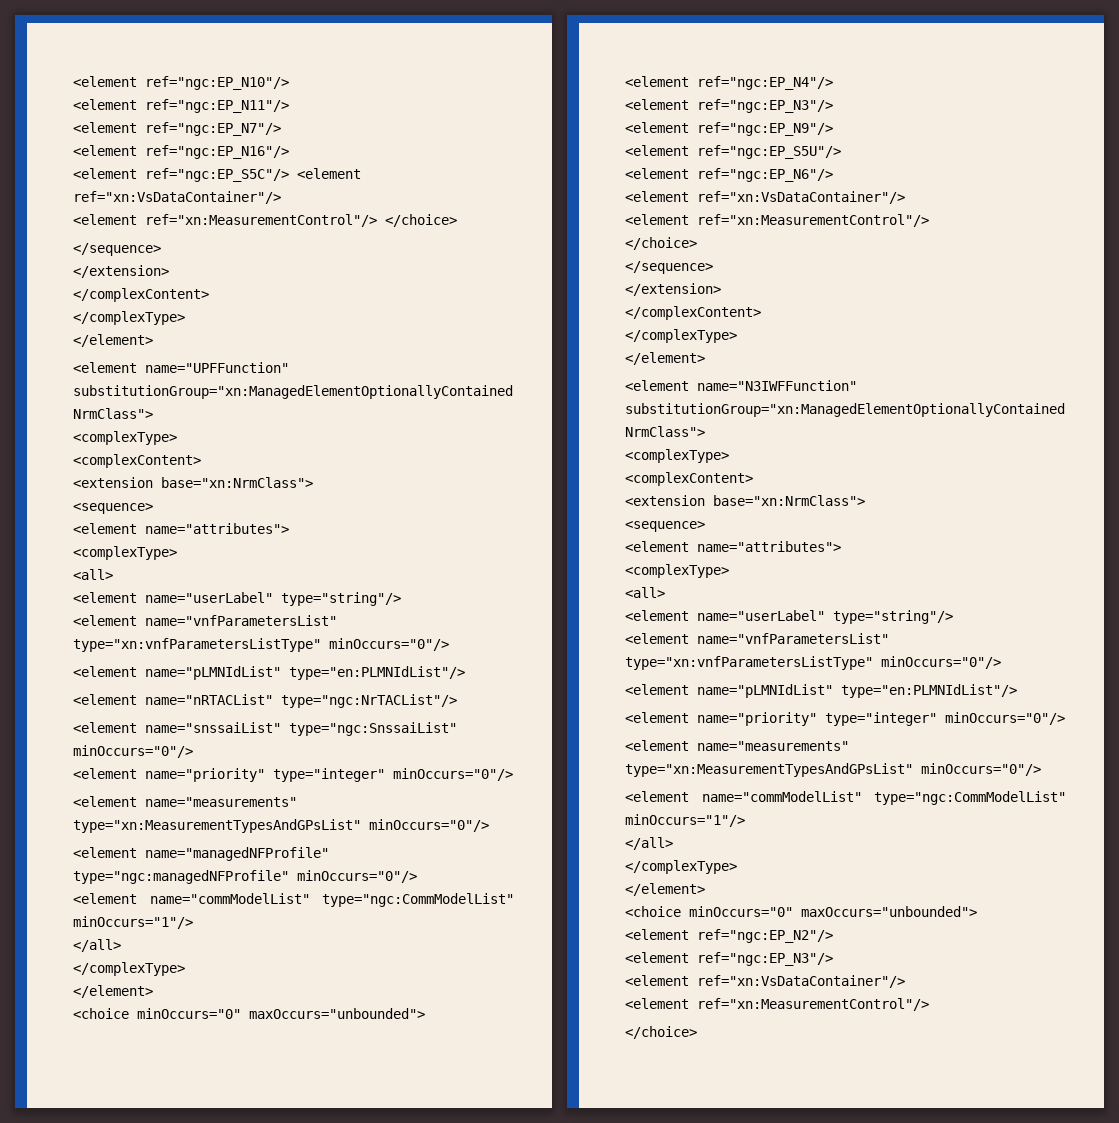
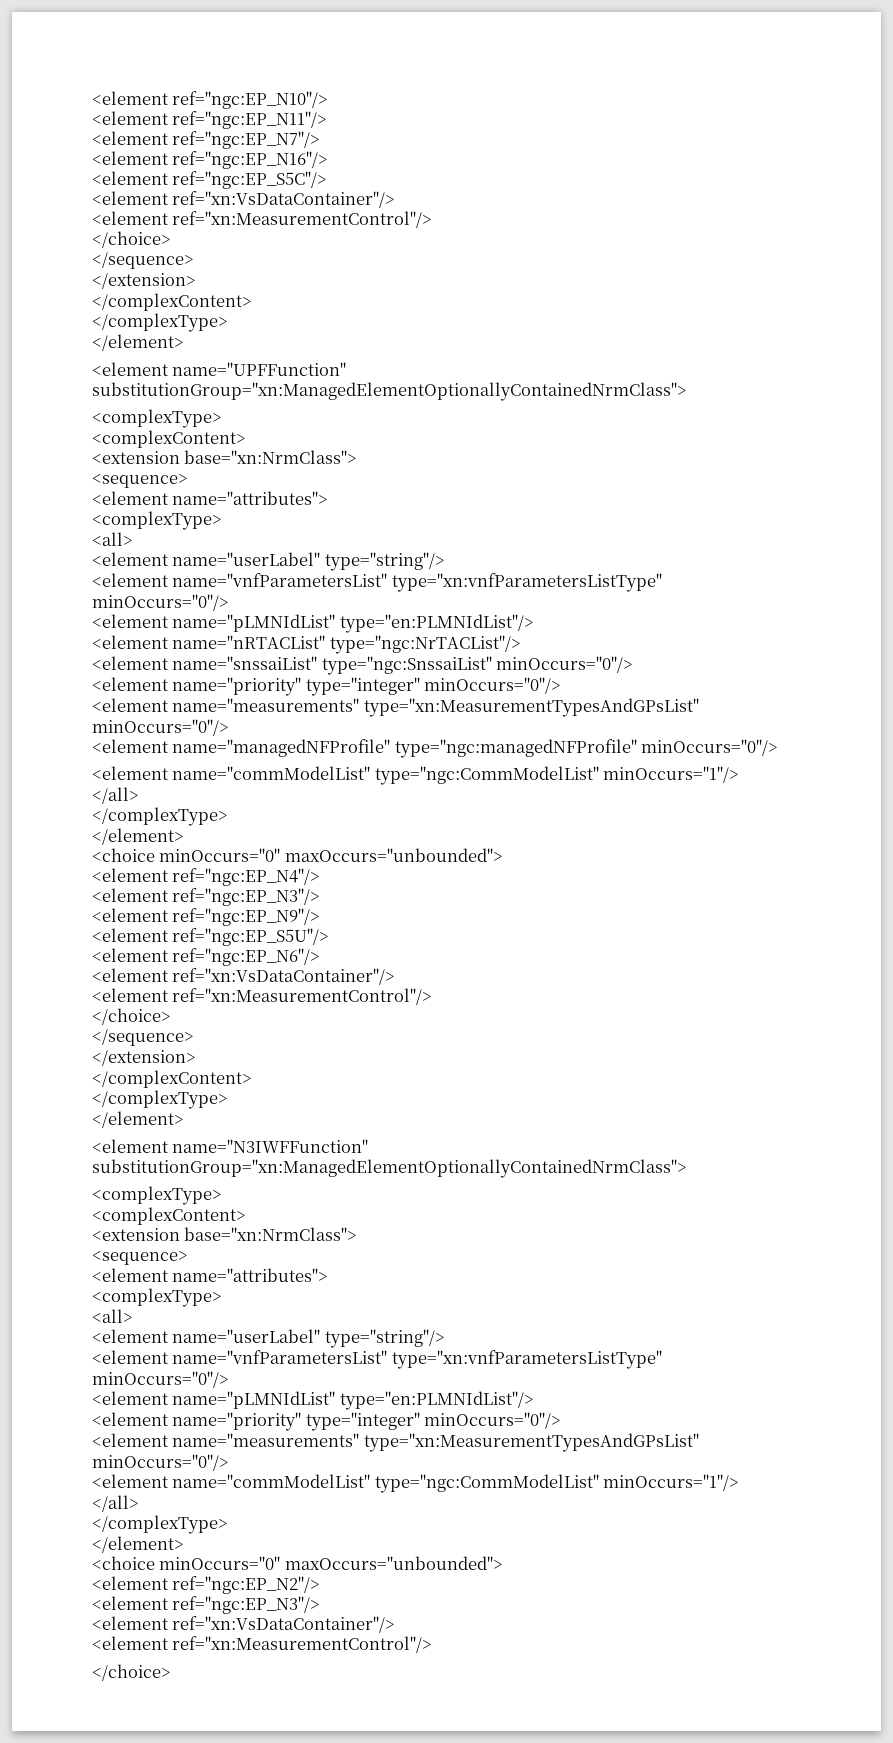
- <element ref="ngc:EP_S5C"/> <element ref="xn:VsDataContainer"/>
- <element ref="xn:MeasurementControl"/> </choice>
+ <element ref="ngc:EP_S5C"/>
+ <element ref="xn:VsDataContainer"/>
+ <element ref="xn:MeasurementControl"/>
+ </choice>

